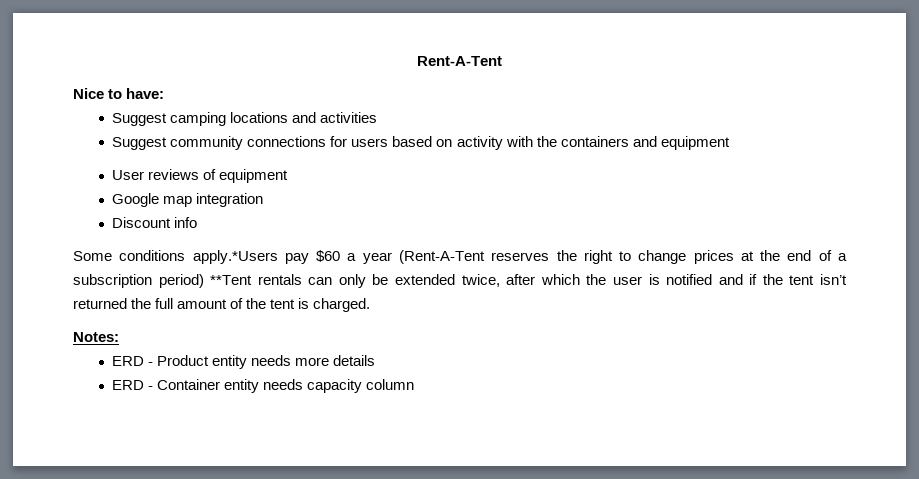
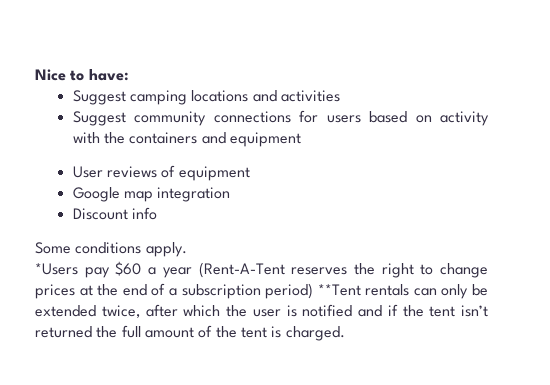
- Rent-A-Tent
- Some conditions apply.*Users pay $60 a year (Rent-A-Tent reserves the right to change prices at the end of a subscription period) **Tent rentals can only be extended twice, after which the user is notified and if the tent isn’t returned the full amount of the tent is charged.
+ Some conditions apply.
+ *Users pay $60 a year (Rent-A-Tent reserves the right to change prices at the end of a subscription period) **Tent rentals can only be extended twice, after which the user is notified and if the tent isn’t returned the full amount of the tent is charged.
- Notes:
- ERD - Product entity needs more details
- ERD - Container entity needs capacity column

